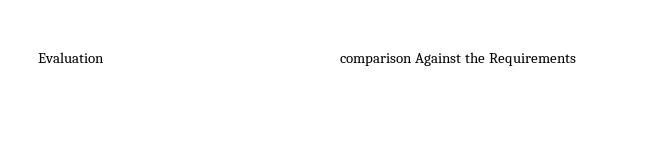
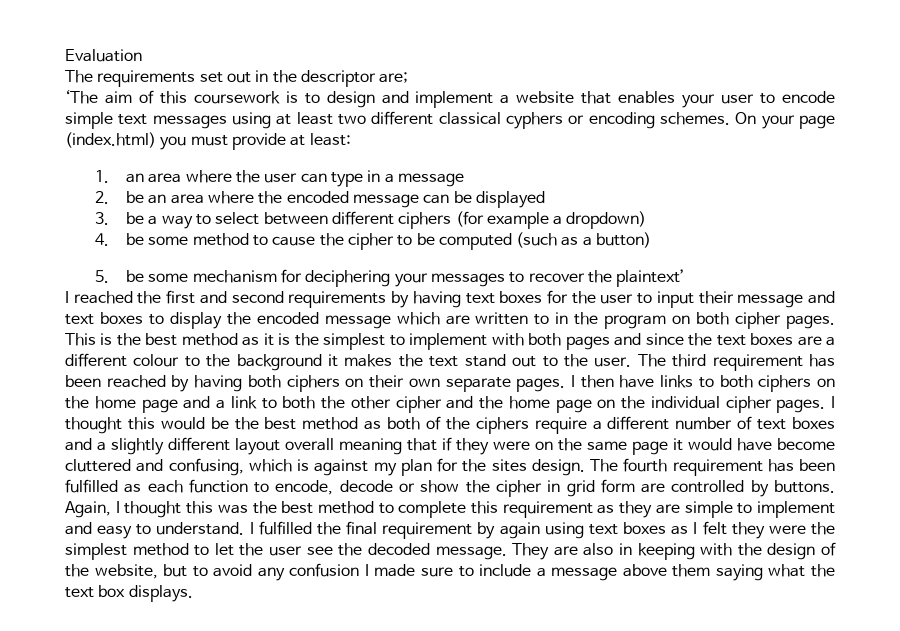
- comparison Against the Requirements
+ The requirements set out in the descriptor are;
+ ‘The aim of this coursework is to design and implement a website that enables your user to encode simple text messages using at least two different classical cyphers or encoding schemes. On your page (index.html) you must provide at least:
+ 1. an area where the user can type in a message
+ 2. be an area where the encoded message can be displayed
+ 3. be a way to select between different ciphers (for example a dropdown)
+ 4. be some method to cause the cipher to be computed (such as a button)
+ 5. be some mechanism for deciphering your messages to recover the plaintext’
+ I reached the first and second requirements by having text boxes for the user to input their message and text boxes to display the encoded message which are written to in the program on both cipher pages. This is the best method as it is the simplest to implement with both pages and since the text boxes are a different colour to the background it makes the text stand out to the user. The third requirement has been reached by having both ciphers on their own separate pages. I then have links to both ciphers on the home page and a link to both the other cipher and the home page on the individual cipher pages. I thought this would be the best method as both of the ciphers require a different number of text boxes and a slightly different layout overall meaning that if they were on the same page it would have become cluttered and confusing, which is against my plan for the sites design. The fourth requirement has been fulfilled as each function to encode, decode or show the cipher in grid form are controlled by buttons. Again, I thought this was the best method to complete this requirement as they are simple to implement and easy to understand. I fulfilled the final requirement by again using text boxes as I felt they were the simplest method to let the user see the decoded message. They are also in keeping with the design of the website, but to avoid any confusion I made sure to include a message above them saying what the text box displays.

